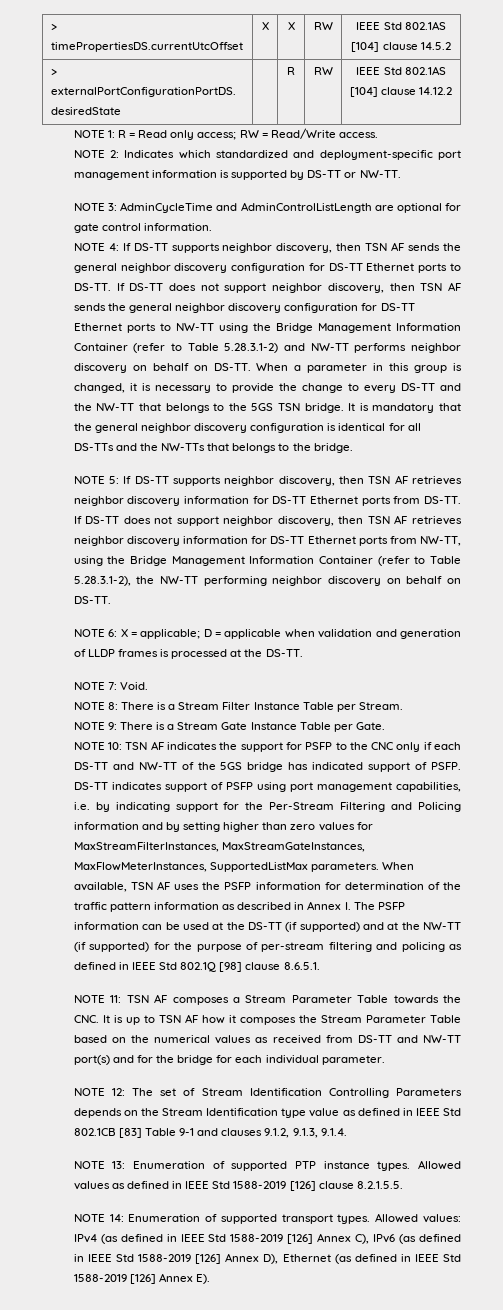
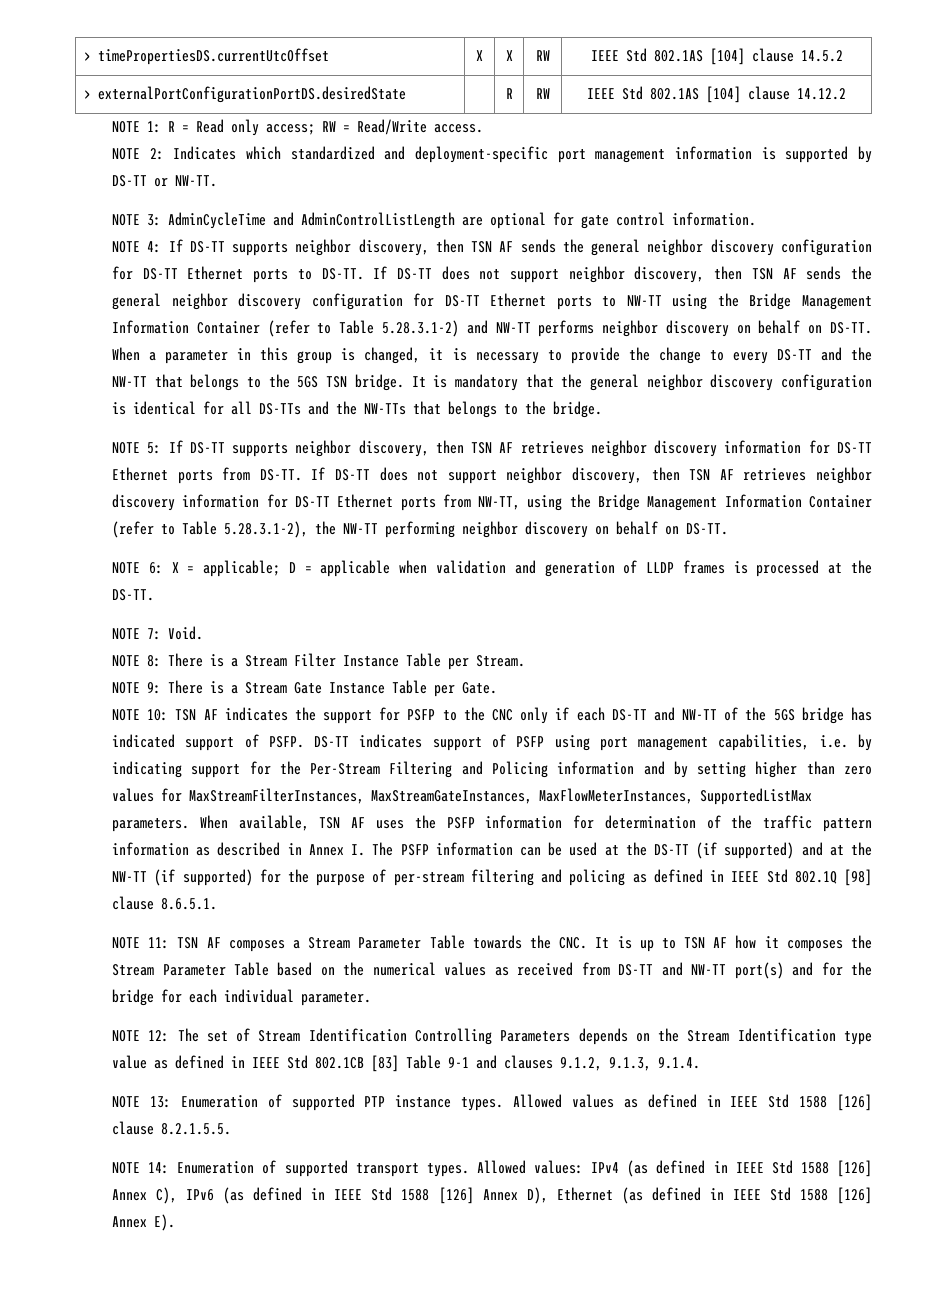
- Allowed values as defined in IEEE Std 1588-2019 [126] clause 8.2.1.5.5.
+ Allowed values as defined in IEEE Std 1588 [126] clause 8.2.1.5.5.
- Allowed values: IPv4 (as defined in IEEE Std 1588-2019 [126] Annex C), IPv6 (as defined in IEEE Std 1588-2019 [126] Annex D), Ethernet (as defined in IEEE Std 1588-2019 [126] Annex E).
+ Allowed values: IPv4 (as defined in IEEE Std 1588 [126] Annex C), IPv6 (as defined in IEEE Std 1588 [126] Annex D), Ethernet (as defined in IEEE Std 1588 [126] Annex E).

